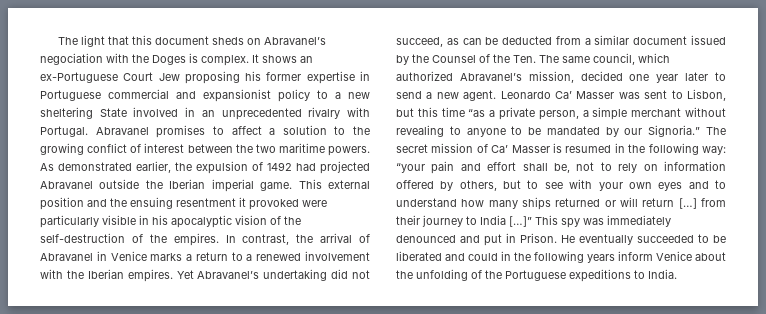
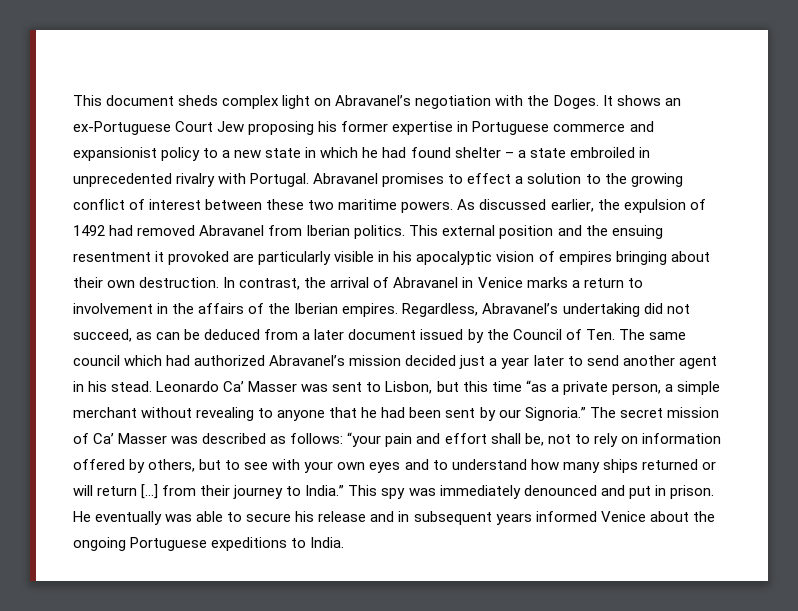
- The light that this document sheds on Abravanel’s negociation with the Doges is complex.
+ This document sheds complex light on Abravanel’s negotiation with the Doges.
- It shows an ex-Portuguese Court Jew proposing his former expertise in Portuguese commercial and expansionist policy to a new sheltering State involved in an unprecedented rivalry with Portugal.
+ It shows an ex-Portuguese Court Jew proposing his former expertise in Portuguese commerce and expansionist policy to a new state in which he had found shelter – a state embroiled in unprecedented rivalry with Portugal.
- Abravanel promises to affect a solution to the growing conflict of interest between the two maritime powers.
+ Abravanel promises to effect a solution to the growing conflict of interest between these two maritime powers.
- As demonstrated earlier, the expulsion of 1492 had projected Abravanel outside the Iberian imperial game.
+ As discussed earlier, the expulsion of 1492 had removed Abravanel from Iberian politics.
- This external position and the ensuing resentment it provoked were particularly visible in his apocalyptic vision of the self-destruction of the empires.
+ This external position and the ensuing resentment it provoked are particularly visible in his apocalyptic vision of empires bringing about their own destruction.
- In contrast, the arrival of Abravanel in Venice marks a return to a renewed involvement with the Iberian empires.
+ In contrast, the arrival of Abravanel in Venice marks a return to involvement in the affairs of the Iberian empires.
- Yet Abravanel’s undertaking did not succeed, as can be deducted from a similar document issued by the Counsel of the Ten. The same council, which authorized Abravanel’s mission, decided one year later to send a new agent.
+ Regardless, Abravanel’s undertaking did not succeed, as can be deduced from a later document issued by the Council of Ten. The same council which had authorized Abravanel’s mission decided just a year later to send another agent in his stead.
- Leonardo Ca’ Masser was sent to Lisbon, but this time “as a private person, a simple merchant without revealing to anyone to be mandated by our Signoria.”
+ Leonardo Ca’ Masser was sent to Lisbon, but this time “as a private person, a simple merchant without revealing to anyone that he had been sent by our Signoria.”
- The secret mission of Ca’ Masser is resumed in the following way: “your pain and effort shall be, not to rely on information offered by others, but to see with your own eyes and to understand how many ships returned or will return […] from their journey to India […]”
+ The secret mission of Ca’ Masser was described as follows: “your pain and effort shall be, not to rely on information offered by others, but to see with your own eyes and to understand how many ships returned or will return […] from their journey to India.”
- This spy was immediately denounced and put in Prison.
+ This spy was immediately denounced and put in prison.
- He eventually succeeded to be liberated and could in the following years inform Venice about the unfolding of the Portuguese expeditions to India.
+ He eventually was able to secure his release and in subsequent years informed Venice about the ongoing Portuguese expeditions to India.

